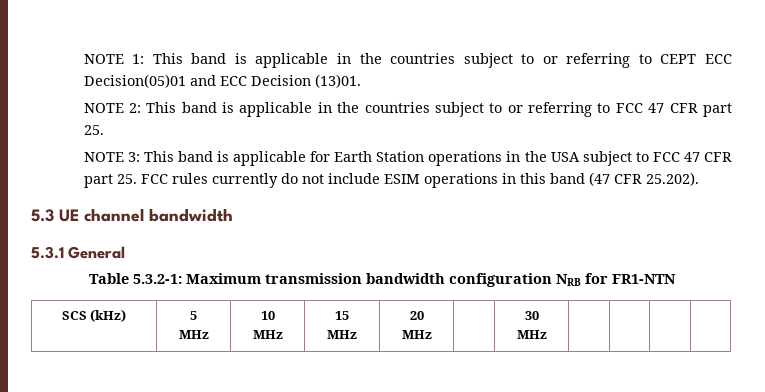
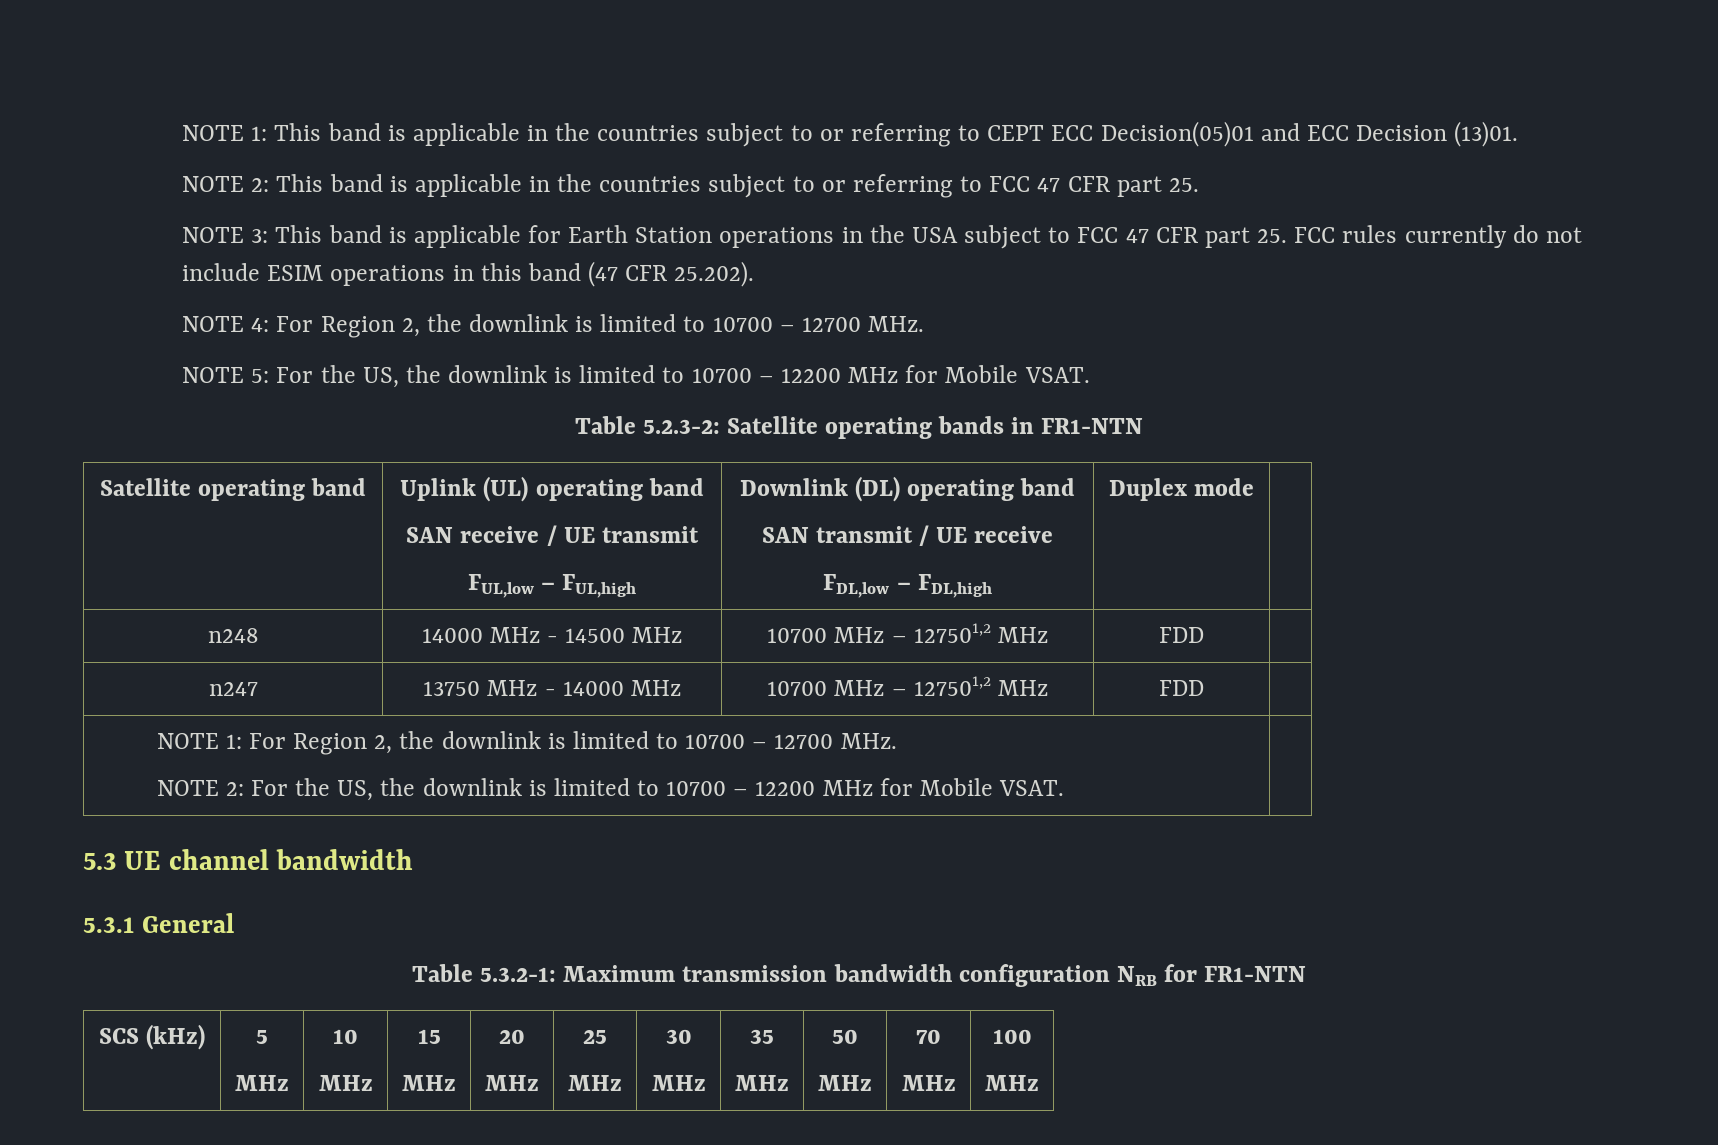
+ NOTE 4: For Region 2, the downlink is limited to 10700 – 12700 MHz.
+ NOTE 5: For the US, the downlink is limited to 10700 – 12200 MHz for Mobile VSAT.
+ Table 5.2.3-2: Satellite operating bands in FR1-NTN
+ Satellite operating band | Uplink (UL) operating band
+ SAN receive / UE transmit
+ FUL,low – FUL,high | Downlink (DL) operating band
+ SAN transmit / UE receive
+ FDL,low – FDL,high | Duplex mode |
+ n248 | 14000 MHz - 14500 MHz | 10700 MHz – 127501,2 MHz | FDD |
+ n247 | 13750 MHz - 14000 MHz | 10700 MHz – 127501,2 MHz | FDD |
+ NOTE 1: For Region 2, the downlink is limited to 10700 – 12700 MHz.
+ NOTE 2: For the US, the downlink is limited to 10700 – 12200 MHz for Mobile VSAT. |
  SCS (kHz) | 5
  MHz | 10
  MHz | 15
  MHz | 20
- MHz | | 30
- MHz | | | |
+ MHz | 25
+ MHz | 30
+ MHz | 35
+ MHz | 50
+ MHz | 70
+ MHz | 100
+ MHz

